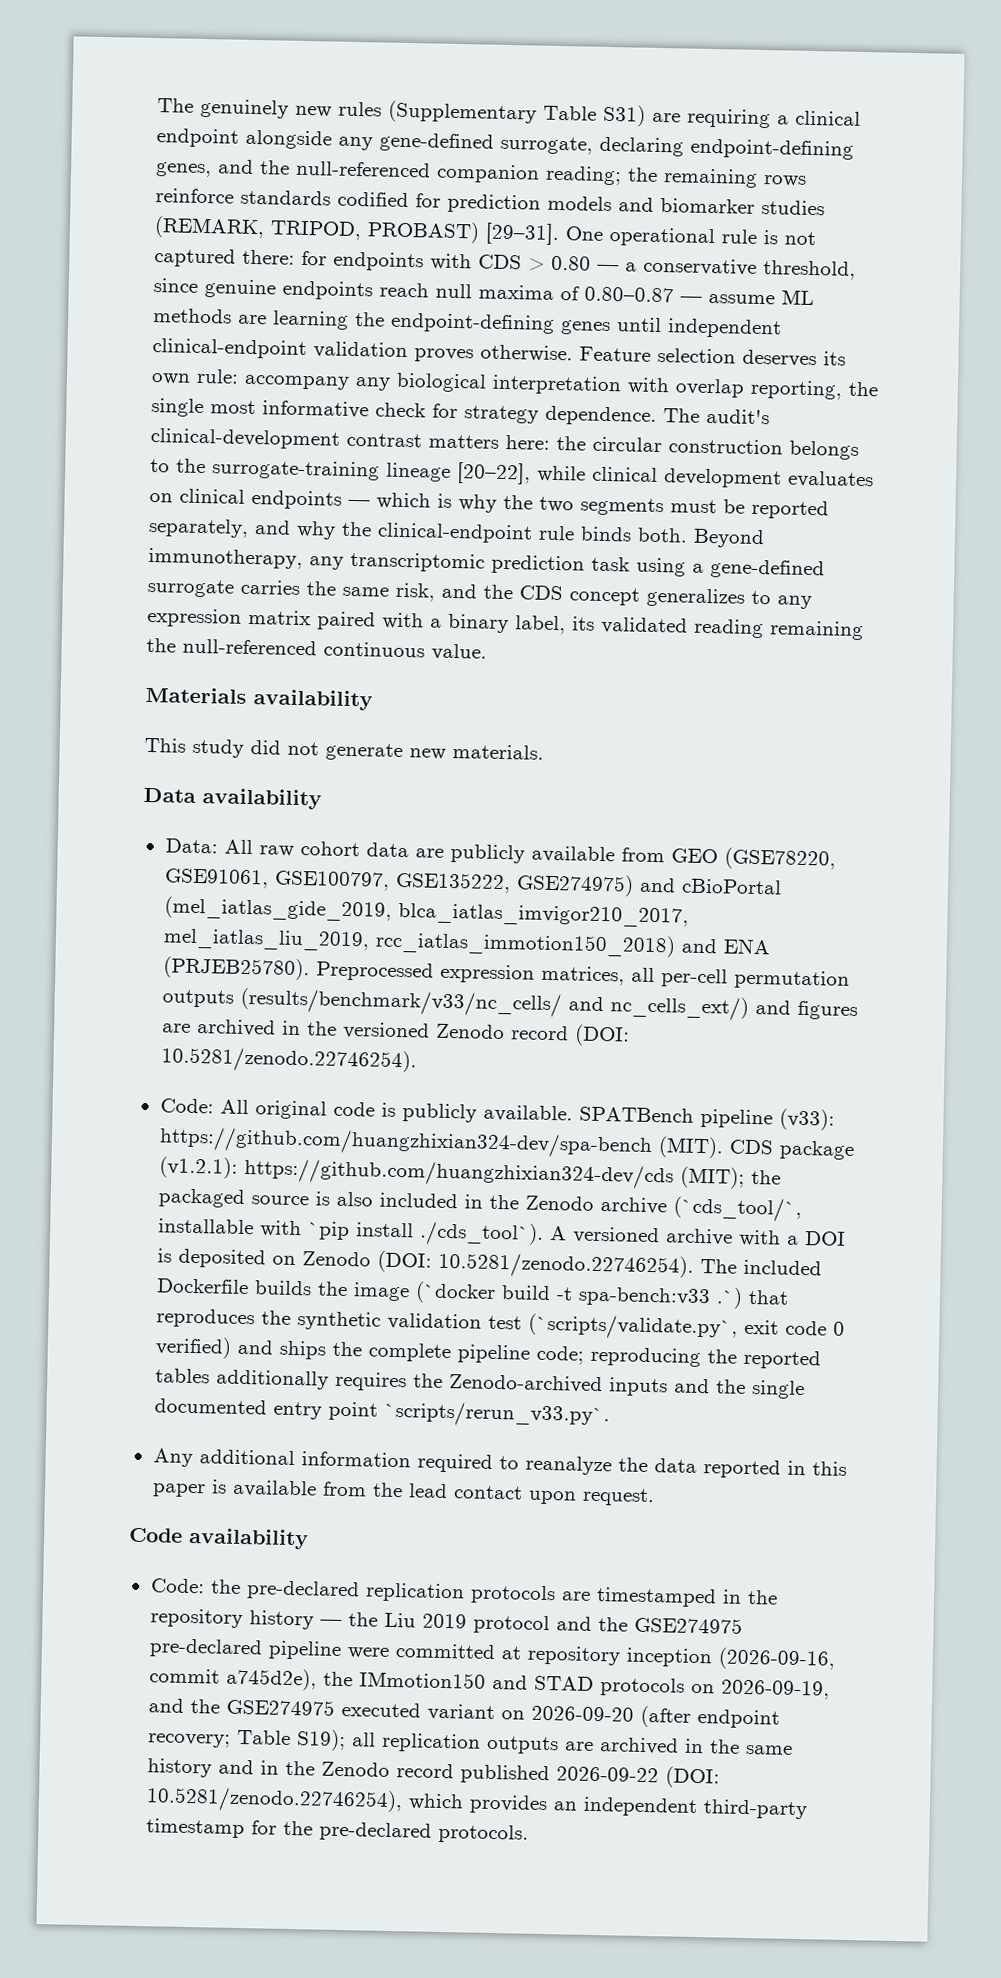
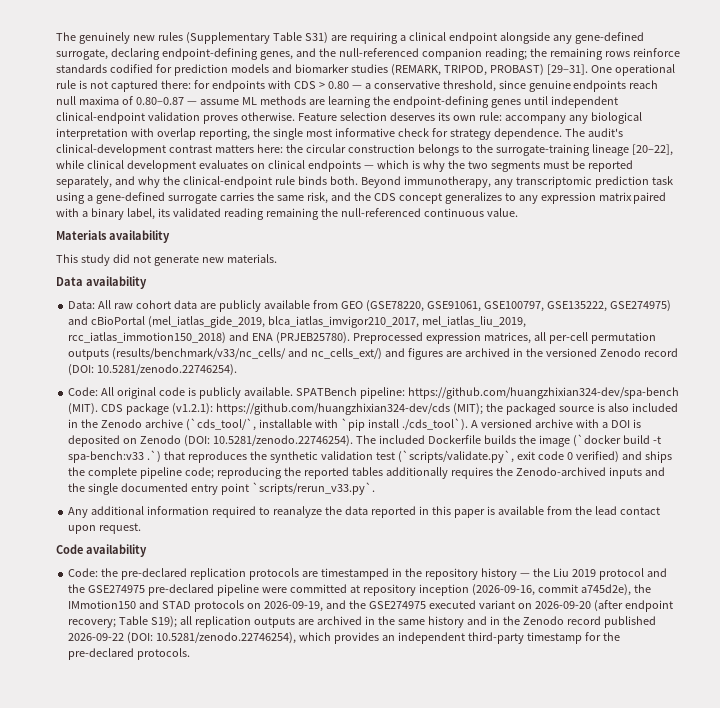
- SPATBench pipeline (v33): https://github.com/huangzhixian324-dev/spa-bench (MIT).
+ SPATBench pipeline: https://github.com/huangzhixian324-dev/spa-bench (MIT).

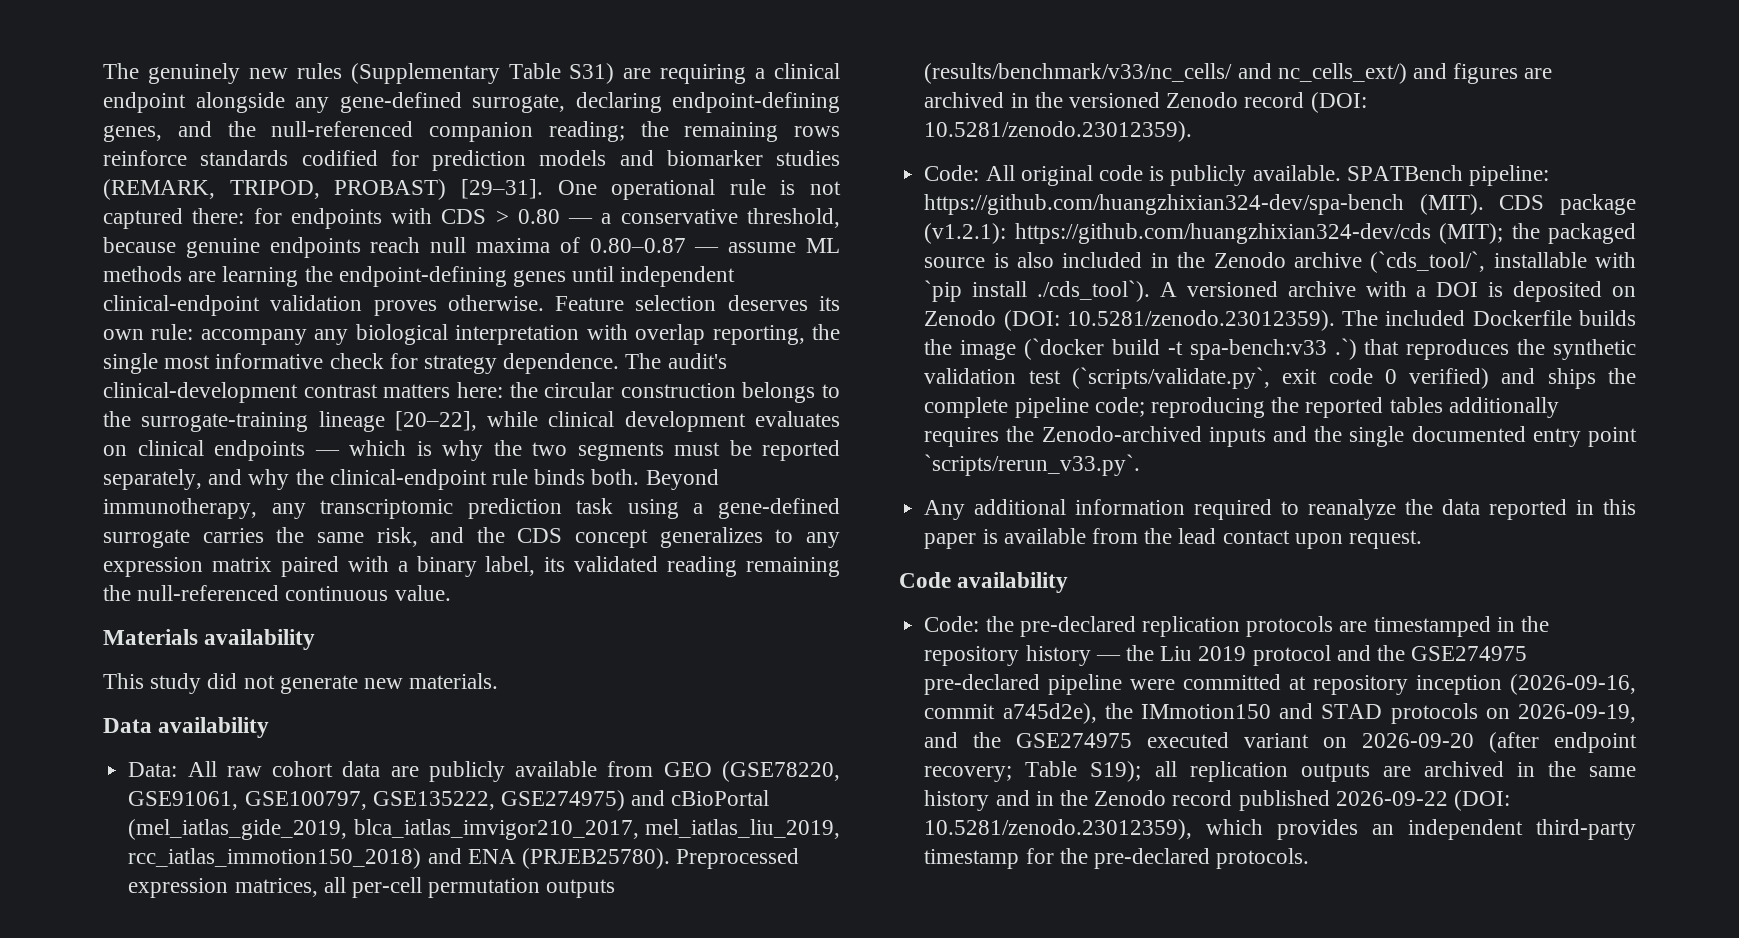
- One operational rule is not captured there: for endpoints with CDS > 0.80 — a conservative threshold, since genuine endpoints reach null maxima of 0.80–0.87 — assume ML methods are learning the endpoint-defining genes until independent clinical-endpoint validation proves otherwise.
+ One operational rule is not captured there: for endpoints with CDS > 0.80 — a conservative threshold, because genuine endpoints reach null maxima of 0.80–0.87 — assume ML methods are learning the endpoint-defining genes until independent clinical-endpoint validation proves otherwise.
- Preprocessed expression matrices, all per-cell permutation outputs (results/benchmark/v33/nc_cells/ and nc_cells_ext/) and figures are archived in the versioned Zenodo record (DOI: 10.5281/zenodo.22746254).
+ Preprocessed expression matrices, all per-cell permutation outputs (results/benchmark/v33/nc_cells/ and nc_cells_ext/) and figures are archived in the versioned Zenodo record (DOI: 10.5281/zenodo.23012359).
- 10.5281/zenodo.22746254). The included Dockerfile builds the image (`docker build -t spa-bench:v33 .`) that reproduces the synthetic validation test (`scripts/validate.py`, exit code 0 verified) and ships the complete pipeline code;
+ 10.5281/zenodo.23012359). The included Dockerfile builds the image (`docker build -t spa-bench:v33 .`) that reproduces the synthetic validation test (`scripts/validate.py`, exit code 0 verified) and ships the complete pipeline code;
- 10.5281/zenodo.22746254), which provides an independent third-party timestamp for the pre-declared protocols.
+ 10.5281/zenodo.23012359), which provides an independent third-party timestamp for the pre-declared protocols.

